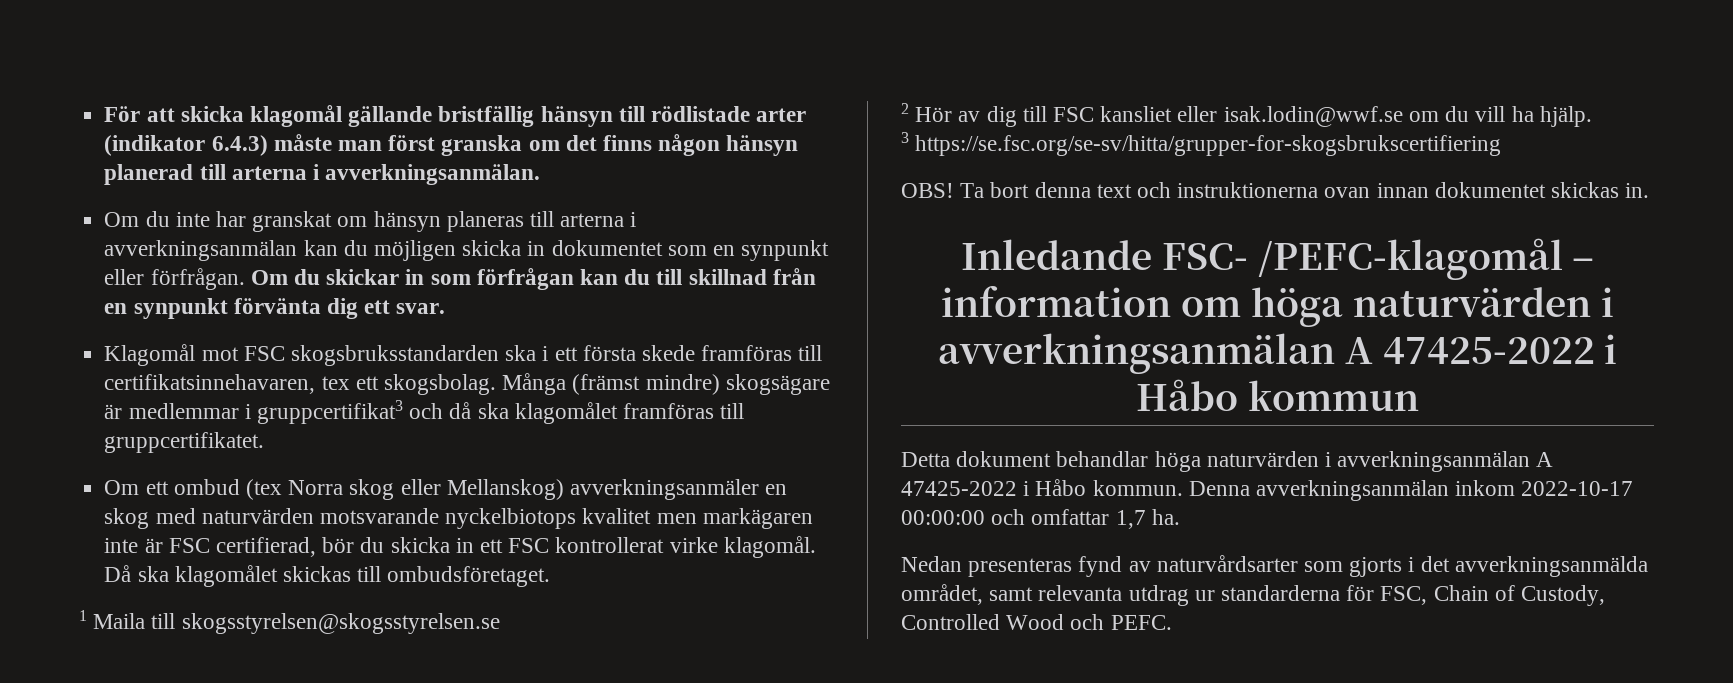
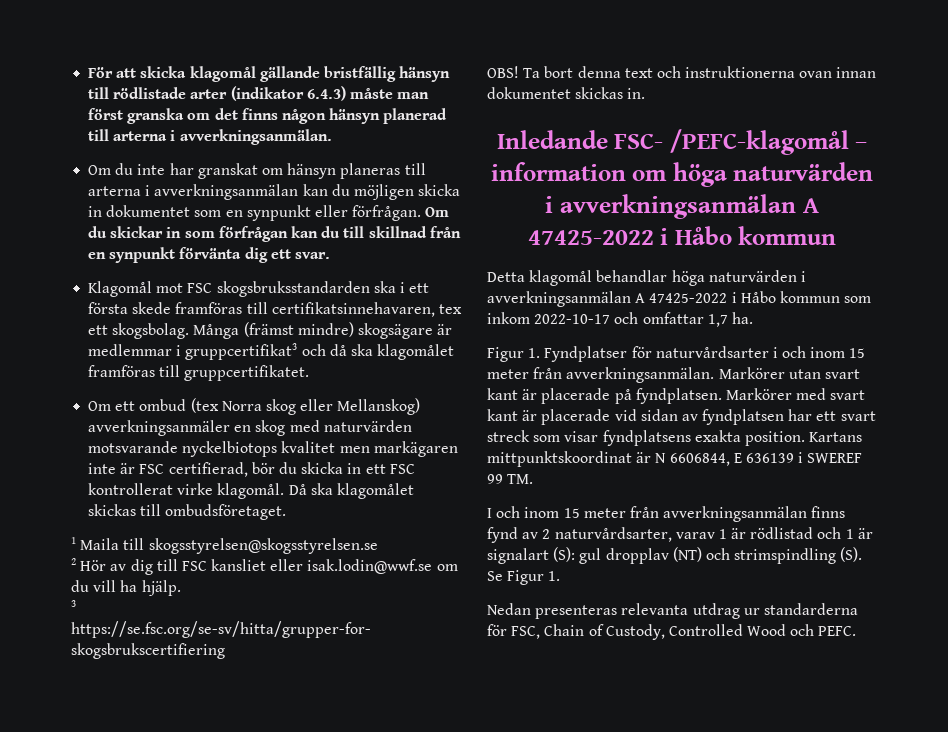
- Detta dokument behandlar höga naturvärden i avverkningsanmälan A 47425-2022 i Håbo kommun. Denna avverkningsanmälan inkom 2022-10-17 00:00:00 och omfattar 1,7 ha.
+ Detta klagomål behandlar höga naturvärden i avverkningsanmälan A 47425-2022 i Håbo kommun som inkom 2022-10-17 och omfattar 1,7 ha.
- Nedan presenteras fynd av naturvårdsarter som gjorts i det avverkningsanmälda området, samt relevanta utdrag ur standarderna för FSC, Chain of Custody, Controlled Wood och PEFC.
+ Figur 1. Fyndplatser för naturvårdsarter i och inom 15 meter från avverkningsanmälan. Markörer utan svart kant är placerade på fyndplatsen. Markörer med svart kant är placerade vid sidan av fyndplatsen har ett svart streck som visar fyndplatsens exakta position. Kartans mittpunktskoordinat är N 6606844, E 636139 i SWEREF 99 TM.
+ I och inom 15 meter från avverkningsanmälan finns fynd av 2 naturvårdsarter, varav 1 är rödlistad och 1 är signalart (S): gul dropplav (NT) och strimspindling (S). Se Figur 1.
+ Nedan presenteras relevanta utdrag ur standarderna för FSC, Chain of Custody, Controlled Wood och PEFC.

